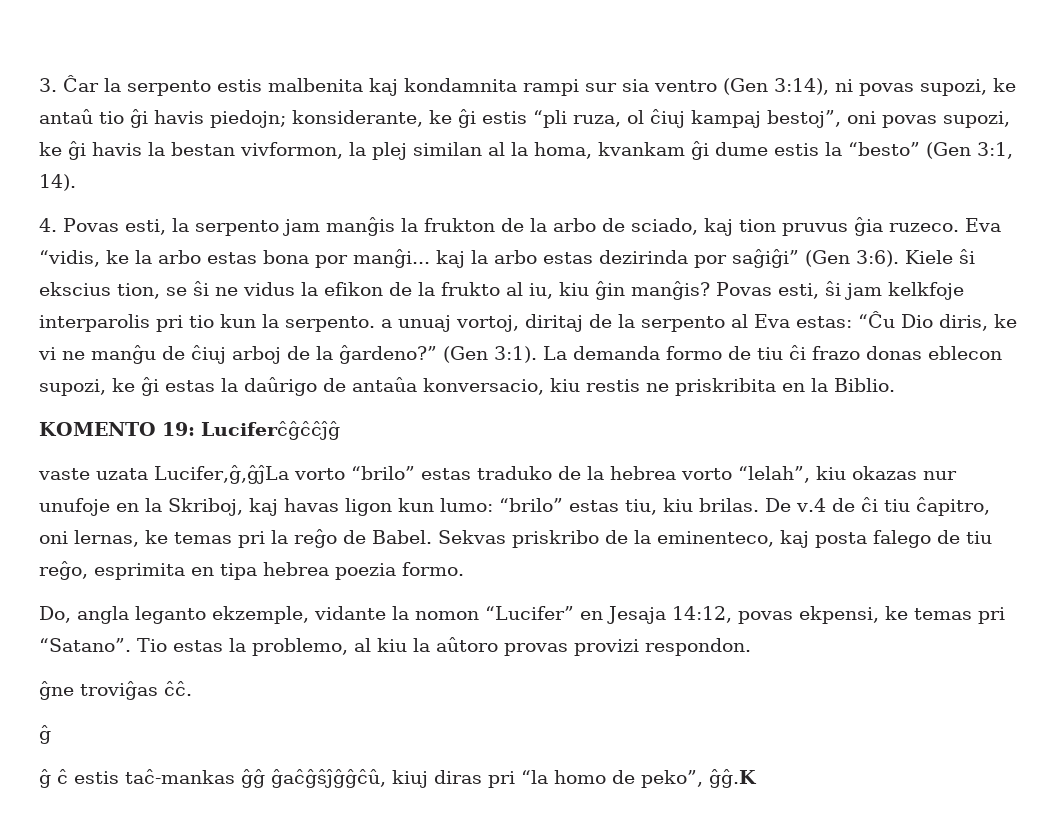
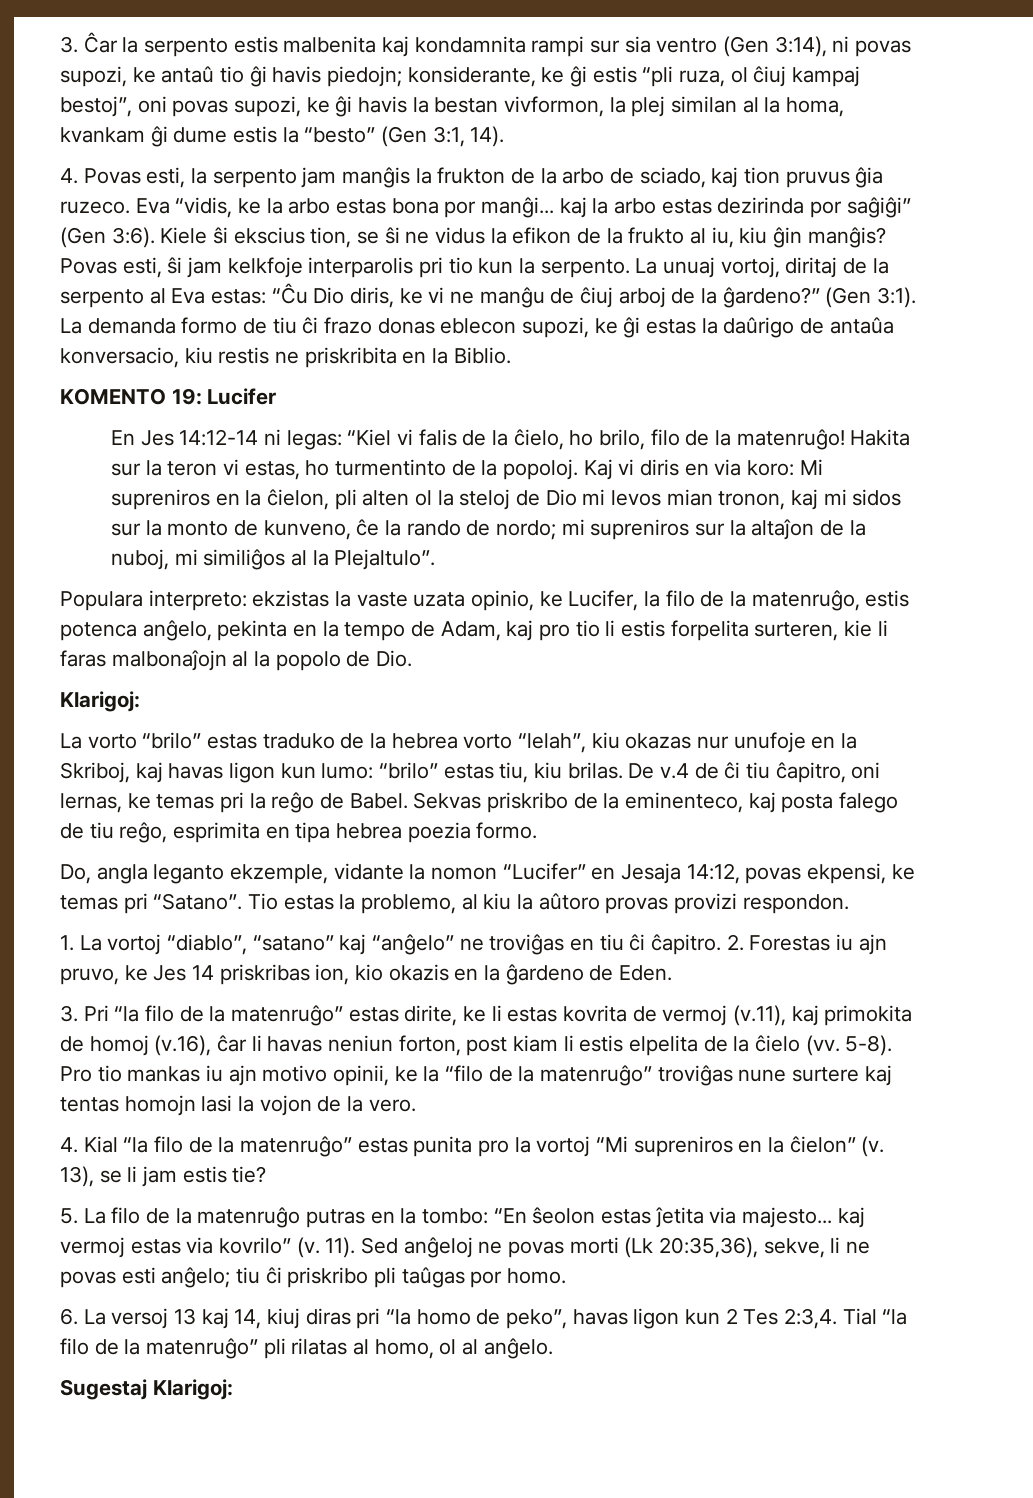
- Povas esti, ŝi jam kelkfoje interparolis pri tio kun la serpento. a unuaj vortoj, diritaj de la serpento al Eva estas: “Ĉu Dio diris, ke vi ne manĝu de ĉiuj arboj de la ĝardeno?”
+ Povas esti, ŝi jam kelkfoje interparolis pri tio kun la serpento. La unuaj vortoj, diritaj de la serpento al Eva estas: “Ĉu Dio diris, ke vi ne manĝu de ĉiuj arboj de la ĝardeno?”
- KOMENTO 19: Luciferĉĝĉĉĵĝ
- vaste uzata Lucifer,ĝ,ĝĵLa vorto “brilo” estas traduko de la hebrea vorto “lelah”, kiu okazas nur unufoje en la Skriboj, kaj havas ligon kun lumo: “brilo” estas tiu, kiu brilas.
+ KOMENTO 19: Lucifer
+ En Jes 14:12-14 ni legas: “Kiel vi falis de la ĉielo, ho brilo, filo de la matenruĝo! Hakita sur la teron vi estas, ho turmentinto de la popoloj. Kaj vi diris en via koro: Mi supreniros en la ĉielon, pli alten ol la steloj de Dio mi levos mian tronon, kaj mi sidos sur la monto de kunveno, ĉe la rando de nordo; mi supreniros sur la altaĵon de la nuboj, mi similiĝos al la Plejaltulo”.
+ Populara interpreto: ekzistas la vaste uzata opinio, ke Lucifer, la filo de la matenruĝo, estis potenca anĝelo, pekinta en la tempo de Adam, kaj pro tio li estis forpelita surteren, kie li faras malbonaĵojn al la popolo de Dio.
+ Klarigoj:
+ La vorto “brilo” estas traduko de la hebrea vorto “lelah”, kiu okazas nur unufoje en la Skriboj, kaj havas ligon kun lumo: “brilo” estas tiu, kiu brilas.
- ĝne troviĝas ĉĉ.
- ĝ
- ĝ ĉ estis taĉ-mankas ĝĝ ĝaĉĝŝĵĝĝĉû, kiuj diras pri “la homo de peko”, ĝĝ.K
+ 1. La vortoj “diablo”, “satano” kaj “anĝelo” ne troviĝas en tiu ĉi ĉapitro. 2. Forestas iu ajn pruvo, ke Jes 14 priskribas ion, kio okazis en la ĝardeno de Eden.
+ 3. Pri “la filo de la matenruĝo” estas dirite, ke li estas kovrita de vermoj (v.11), kaj primokita de homoj (v.16), ĉar li havas neniun forton, post kiam li estis elpelita de la ĉielo (vv. 5-8). Pro tio mankas iu ajn motivo opinii, ke la “filo de la matenruĝo” troviĝas nune surtere kaj tentas homojn lasi la vojon de la vero.
+ 4. Kial “la filo de la matenruĝo” estas punita pro la vortoj “Mi supreniros en la ĉielon” (v. 13), se li jam estis tie?
+ 5. La filo de la matenruĝo putras en la tombo: “En ŝeolon estas ĵetita via majesto... kaj vermoj estas via kovrilo” (v. 11). Sed anĝeloj ne povas morti (Lk 20:35,36), sekve, li ne povas esti anĝelo; tiu ĉi priskribo pli taûgas por homo.
+ 6. La versoj 13 kaj 14, kiuj diras pri “la homo de peko”, havas ligon kun 2 Tes 2:3,4. Tial “la filo de la matenruĝo” pli rilatas al homo, ol al anĝelo.
+ Sugestaj Klarigoj:

